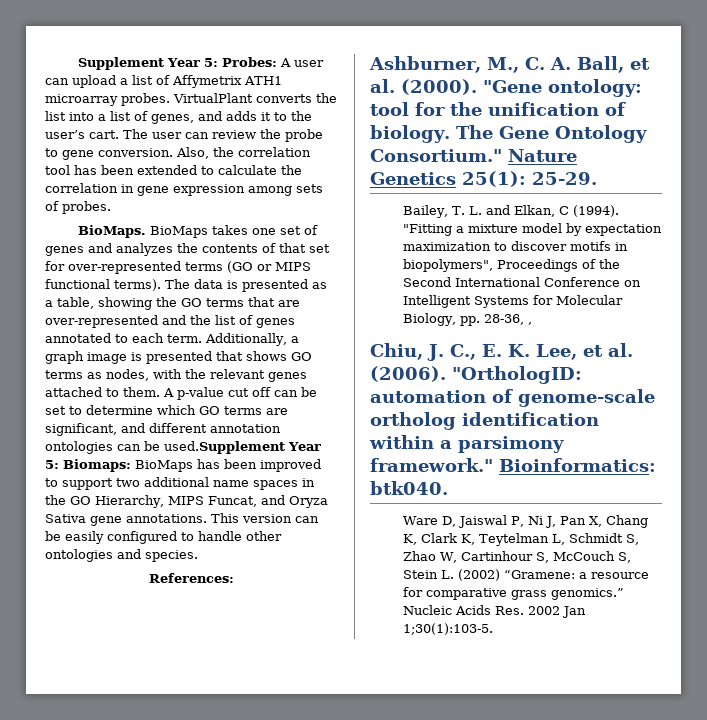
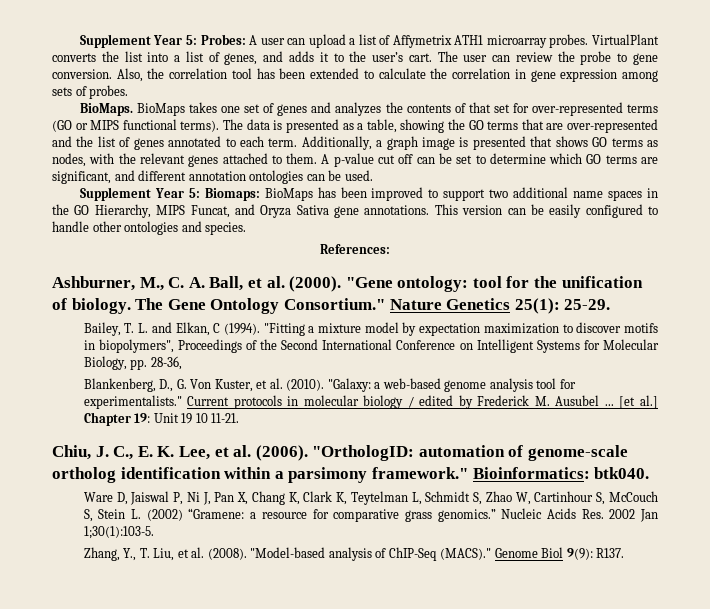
- A p-value cut off can be set to determine which GO terms are significant, and different annotation ontologies can be used.Supplement Year 5: Biomaps: BioMaps has been improved to support two additional name spaces in the GO Hierarchy, MIPS Funcat, and Oryza Sativa gene annotations.
+ A p-value cut off can be set to determine which GO terms are significant, and different annotation ontologies can be used.
+ Supplement Year 5: Biomaps: BioMaps has been improved to support two additional name spaces in the GO Hierarchy, MIPS Funcat, and Oryza Sativa gene annotations.
- "Fitting a mixture model by expectation maximization to discover motifs in biopolymers", Proceedings of the Second International Conference on Intelligent Systems for Molecular Biology, pp. 28-36, ,
+ "Fitting a mixture model by expectation maximization to discover motifs in biopolymers", Proceedings of the Second International Conference on Intelligent Systems for Molecular Biology, pp. 28-36,
+ Blankenberg, D., G. Von Kuster, et al. (2010). "Galaxy: a web-based genome analysis tool for experimentalists." Current protocols in molecular biology / edited by Frederick M. Ausubel ... [et al.] Chapter 19: Unit 19 10 11-21.
+ Zhang, Y., T. Liu, et al. (2008). "Model-based analysis of ChIP-Seq (MACS)." Genome Biol 9(9): R137.

